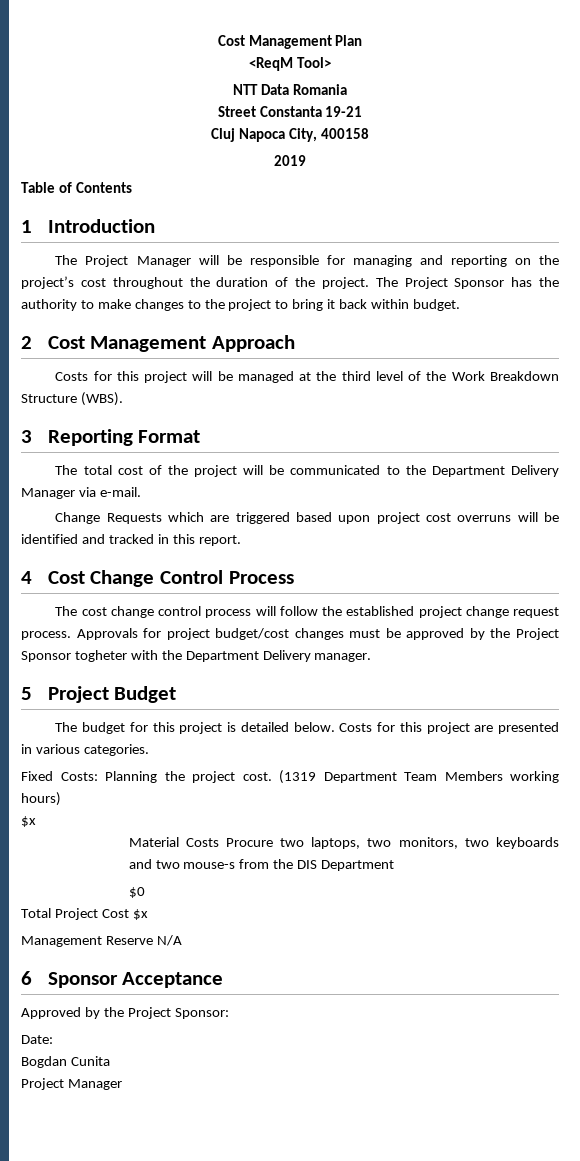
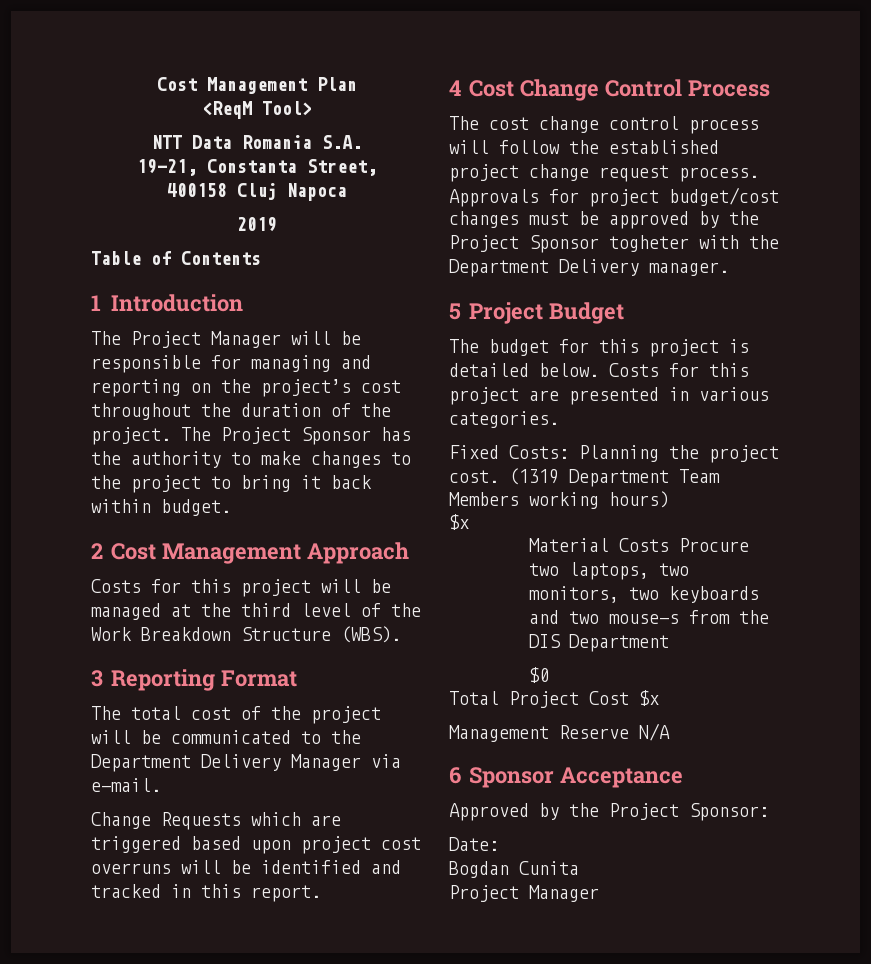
- NTT Data Romania
- Street Constanta 19-21
- Cluj Napoca City, 400158
+ NTT Data Romania S.A.
+ 19-21, Constanta Street,
+ 400158 Cluj Napoca

